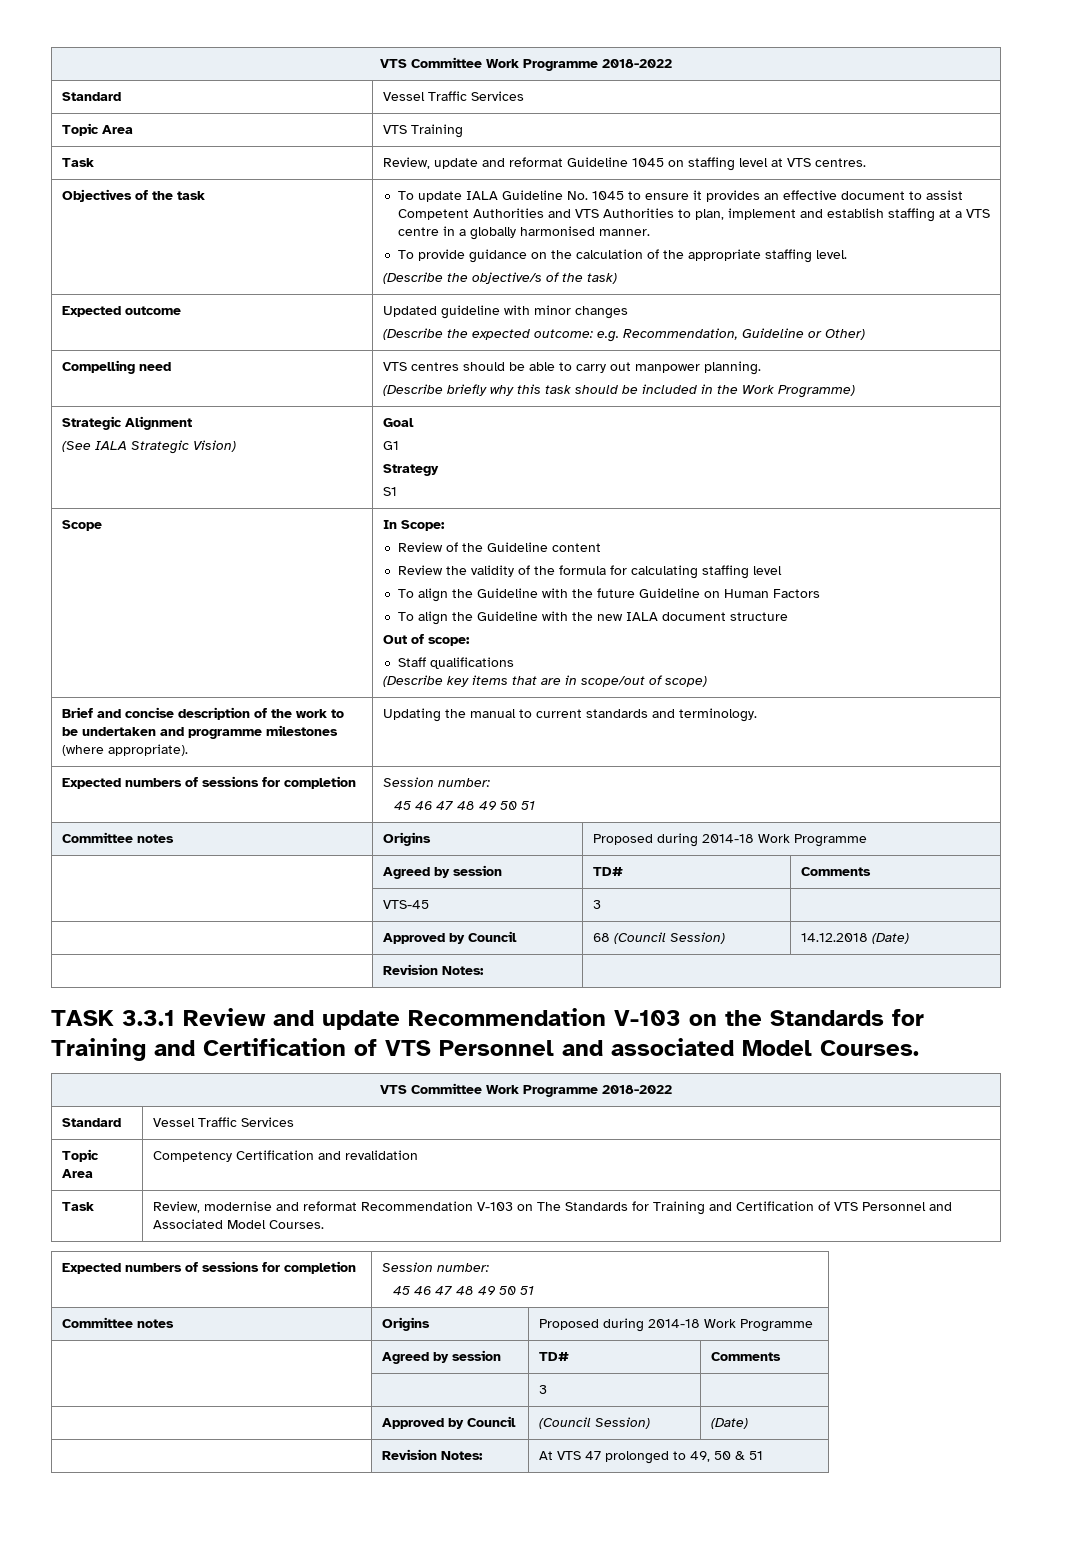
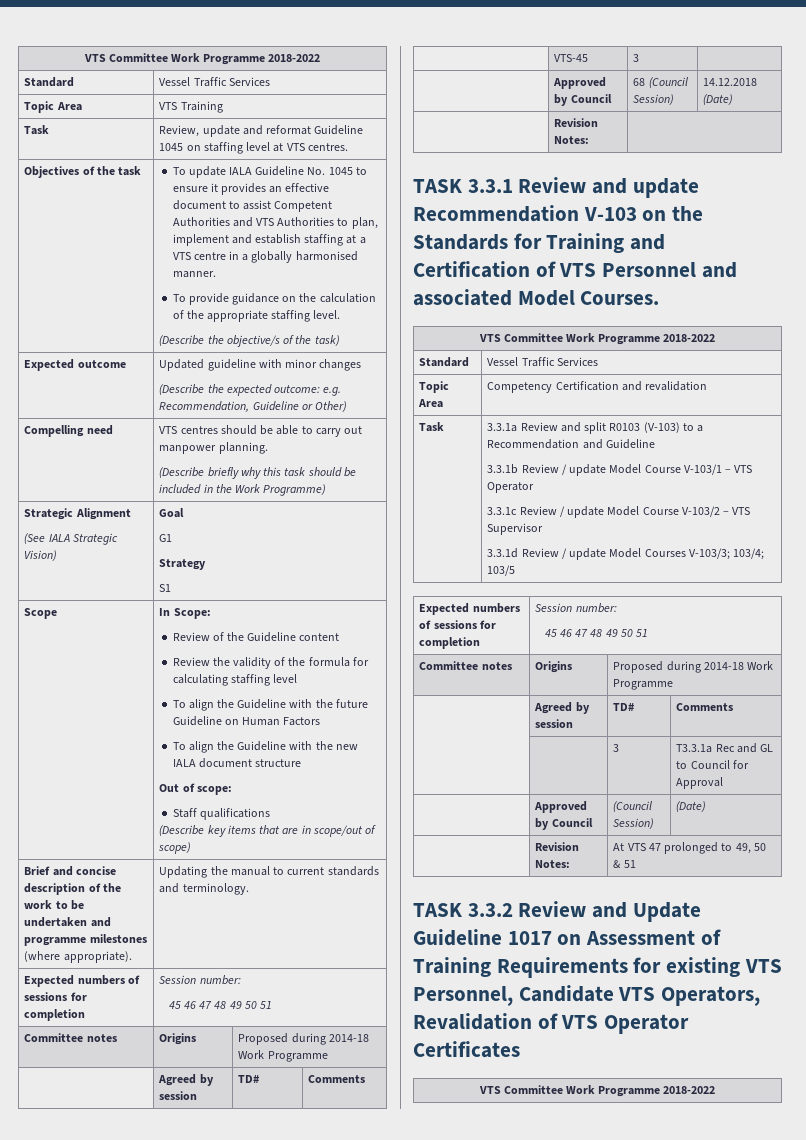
- Review, modernise and reformat Recommendation V-103 on The Standards for Training and Certification of VTS Personnel and Associated Model Courses.
+ 3.3.1a Review and split R0103 (V-103) to a Recommendation and Guideline
+ 3.3.1b Review / update Model Course V-103/1 – VTS Operator
+ 3.3.1c Review / update Model Course V-103/2 – VTS Supervisor
+ 3.3.1d Review / update Model Courses V-103/3; 103/4; 103/5
- | | 3 |
+ | | 3 | T3.3.1a Rec and GL to Council for Approval
+ TASK 3.3.2 Review and Update Guideline 1017 on Assessment of Training Requirements for existing VTS Personnel, Candidate VTS Operators, Revalidation of VTS Operator Certificates
+ VTS Committee Work Programme 2018-2022

